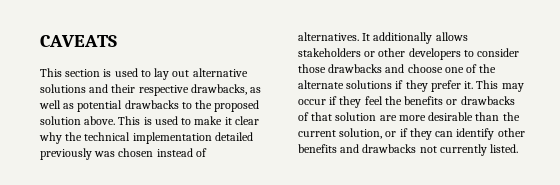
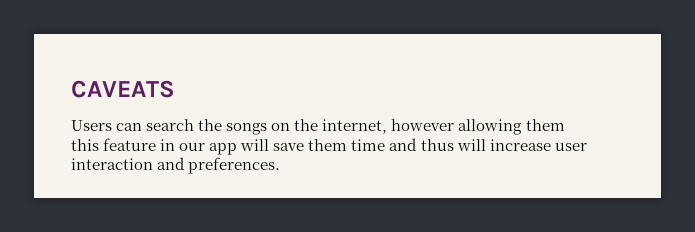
- This section is used to lay out alternative solutions and their respective drawbacks, as well as potential drawbacks to the proposed solution above. This is used to make it clear why the technical implementation detailed previously was chosen instead of alternatives. It additionally allows stakeholders or other developers to consider those drawbacks and choose one of the alternate solutions if they prefer it. This may occur if they feel the benefits or drawbacks of that solution are more desirable than the current solution, or if they can identify other benefits and drawbacks not currently listed.
+ Users can search the songs on the internet, however allowing them this feature in our app will save them time and thus will increase user interaction and preferences.

